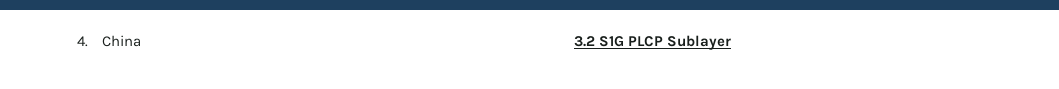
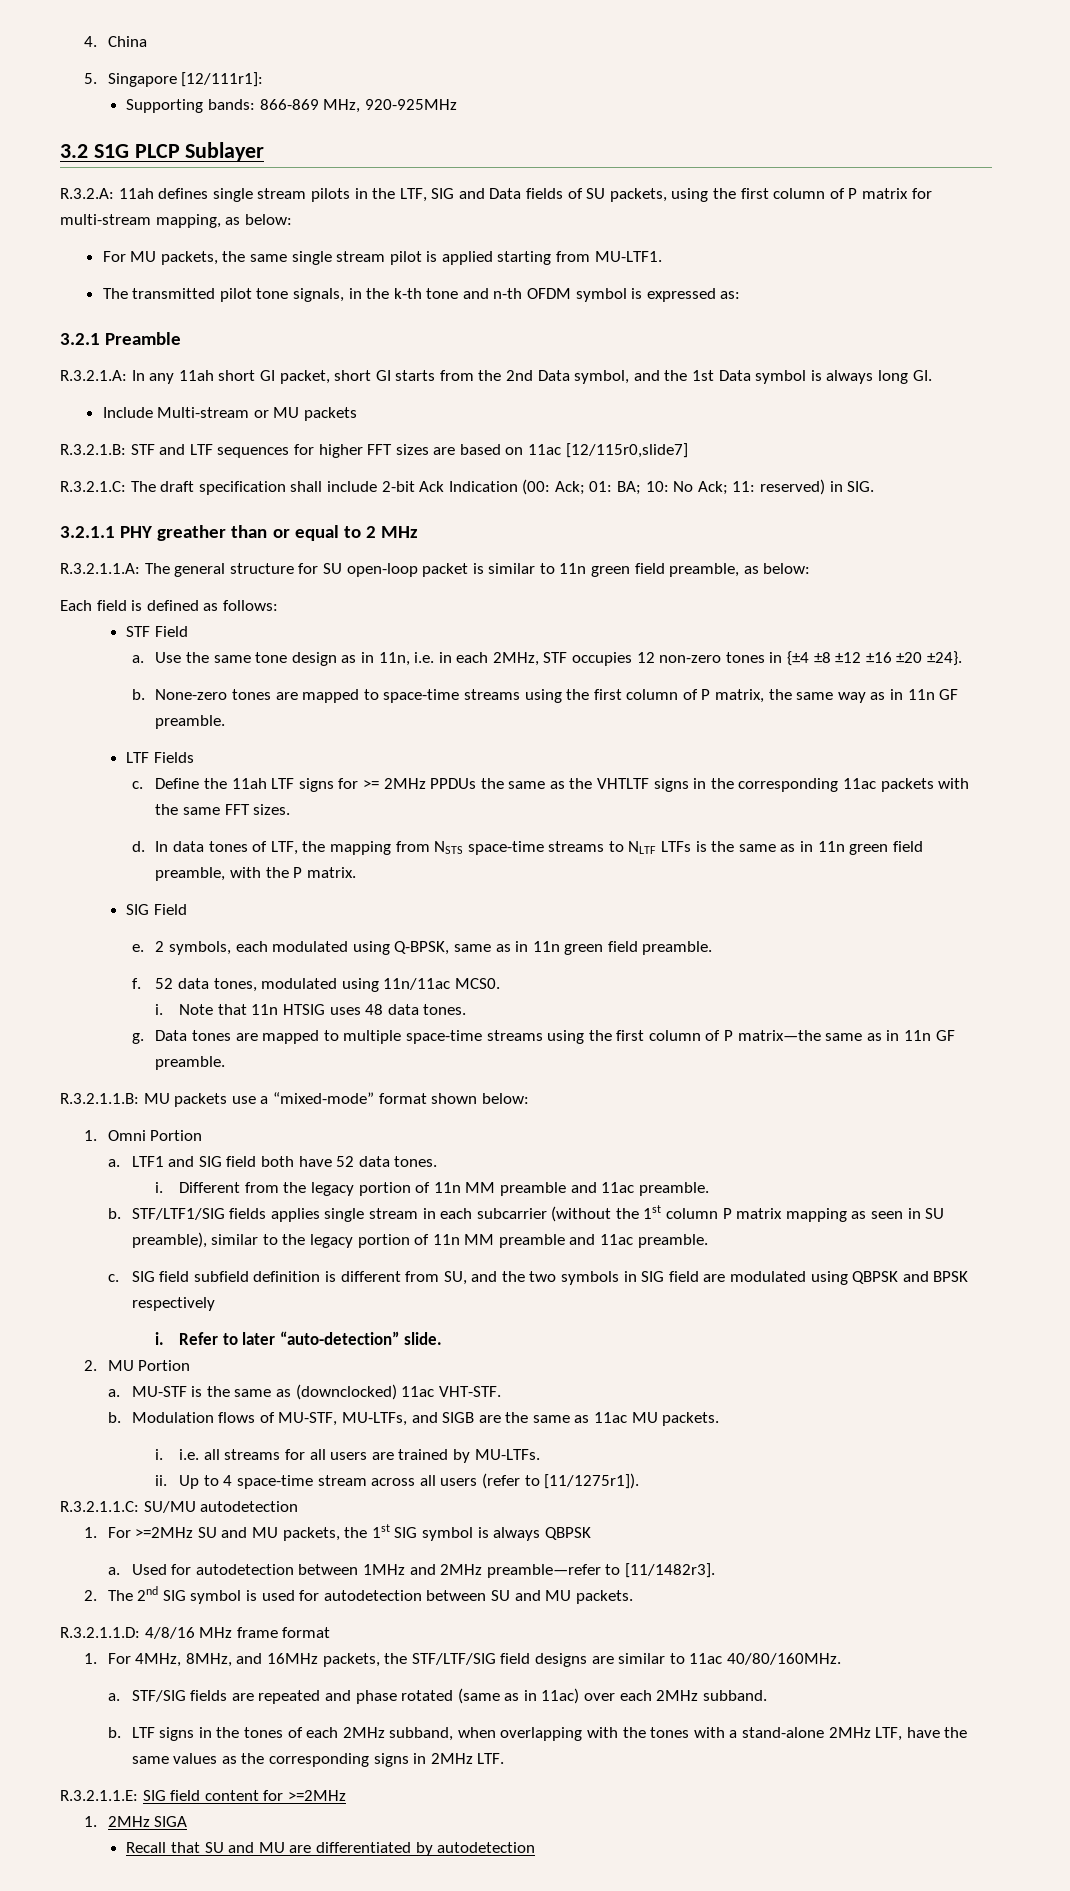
+ 5. Singapore [12/111r1]:
+ Supporting bands: 866-869 MHz, 920-925MHz
  3.2 S1G PLCP Sublayer
+ R.3.2.A: 11ah defines single stream pilots in the LTF, SIG and Data fields of SU packets, using the first column of P matrix for multi-stream mapping, as below:
+ For MU packets, the same single stream pilot is applied starting from MU-LTF1.
+ The transmitted pilot tone signals, in the k-th tone and n-th OFDM symbol is expressed as:
+ 3.2.1 Preamble
+ R.3.2.1.A: In any 11ah short GI packet, short GI starts from the 2nd Data symbol, and the 1st Data symbol is always long GI.
+ Include Multi-stream or MU packets
+ R.3.2.1.B: STF and LTF sequences for higher FFT sizes are based on 11ac [12/115r0,slide7]
+ R.3.2.1.C: The draft specification shall include 2-bit Ack Indication (00: Ack; 01: BA; 10: No Ack; 11: reserved) in SIG.
+ 3.2.1.1 PHY greather than or equal to 2 MHz
+ R.3.2.1.1.A: The general structure for SU open-loop packet is similar to 11n green field preamble, as below:
+ Each field is defined as follows:
+ STF Field
+ a. Use the same tone design as in 11n, i.e. in each 2MHz, STF occupies 12 non-zero tones in {±4 ±8 ±12 ±16 ±20 ±24}.
+ b. None-zero tones are mapped to space-time streams using the first column of P matrix, the same way as in 11n GF preamble.
+ LTF Fields
+ c. Define the 11ah LTF signs for >= 2MHz PPDUs the same as the VHTLTF signs in the corresponding 11ac packets with the same FFT sizes.
+ d. In data tones of LTF, the mapping from NSTS space-time streams to NLTF LTFs is the same as in 11n green field preamble, with the P matrix.
+ SIG Field
+ e. 2 symbols, each modulated using Q-BPSK, same as in 11n green field preamble.
+ f. 52 data tones, modulated using 11n/11ac MCS0.
+ i. Note that 11n HTSIG uses 48 data tones.
+ g. Data tones are mapped to multiple space-time streams using the first column of P matrix—the same as in 11n GF preamble.
+ R.3.2.1.1.B: MU packets use a “mixed-mode” format shown below:
+ 1. Omni Portion
+ a. LTF1 and SIG field both have 52 data tones.
+ i. Different from the legacy portion of 11n MM preamble and 11ac preamble.
+ b. STF/LTF1/SIG fields applies single stream in each subcarrier (without the 1st column P matrix mapping as seen in SU preamble), similar to the legacy portion of 11n MM preamble and 11ac preamble.
+ c. SIG field subfield definition is different from SU, and the two symbols in SIG field are modulated using QBPSK and BPSK respectively
+ i. Refer to later “auto-detection” slide.
+ 2. MU Portion
+ a. MU-STF is the same as (downclocked) 11ac VHT-STF.
+ b. Modulation flows of MU-STF, MU-LTFs, and SIGB are the same as 11ac MU packets.
+ i. i.e. all streams for all users are trained by MU-LTFs.
+ ii. Up to 4 space-time stream across all users (refer to [11/1275r1]).
+ R.3.2.1.1.C: SU/MU autodetection
+ 1. For >=2MHz SU and MU packets, the 1st SIG symbol is always QBPSK
+ a. Used for autodetection between 1MHz and 2MHz preamble—refer to [11/1482r3].
+ 2. The 2nd SIG symbol is used for autodetection between SU and MU packets.
+ R.3.2.1.1.D: 4/8/16 MHz frame format
+ 1. For 4MHz, 8MHz, and 16MHz packets, the STF/LTF/SIG field designs are similar to 11ac 40/80/160MHz.
+ a. STF/SIG fields are repeated and phase rotated (same as in 11ac) over each 2MHz subband.
+ b. LTF signs in the tones of each 2MHz subband, when overlapping with the tones with a stand-alone 2MHz LTF, have the same values as the corresponding signs in 2MHz LTF.
+ R.3.2.1.1.E: SIG field content for >=2MHz
+ 1. 2MHz SIGA
+ Recall that SU and MU are differentiated by autodetection

